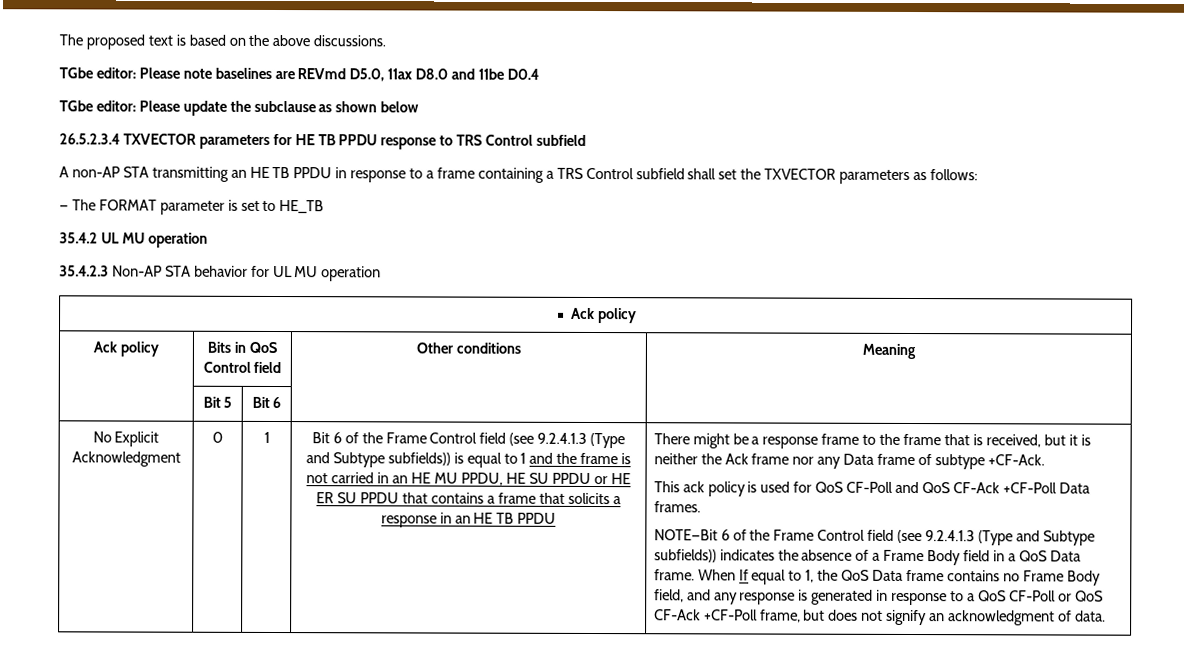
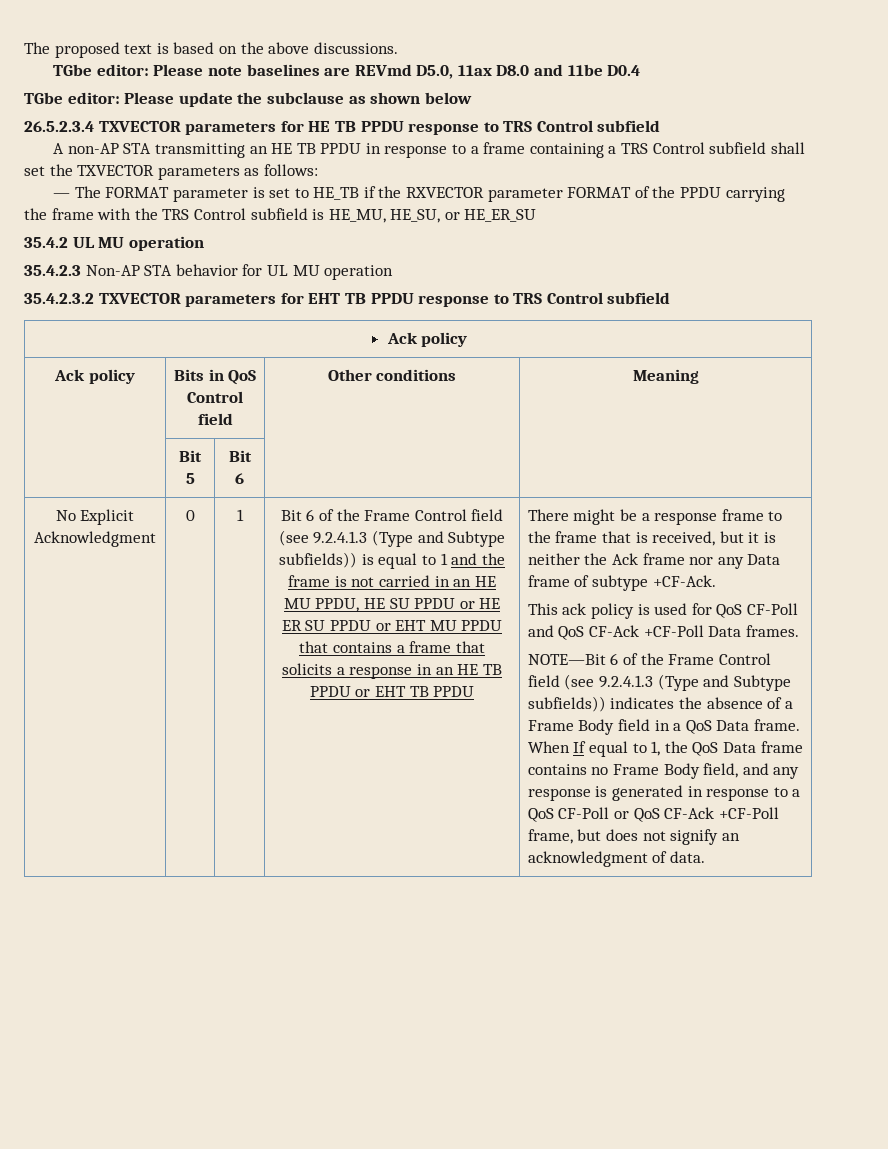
- — The FORMAT parameter is set to HE_TB
+ — The FORMAT parameter is set to HE_TB if the RXVECTOR parameter FORMAT of the PPDU carrying the frame with the TRS Control subfield is HE_MU, HE_SU, or HE_ER_SU
+ 35.4.2.3.2 TXVECTOR parameters for EHT TB PPDU response to TRS Control subfield
- Bit 6 of the Frame Control field (see 9.2.4.1.3 (Type and Subtype subfields)) is equal to 1 and the frame is not carried in an HE MU PPDU, HE SU PPDU or HE ER SU PPDU that contains a frame that solicits a response in an HE TB PPDU
+ Bit 6 of the Frame Control field (see 9.2.4.1.3 (Type and Subtype subfields)) is equal to 1 and the frame is not carried in an HE MU PPDU, HE SU PPDU or HE ER SU PPDU or EHT MU PPDU that contains a frame that solicits a response in an HE TB PPDU or EHT TB PPDU

